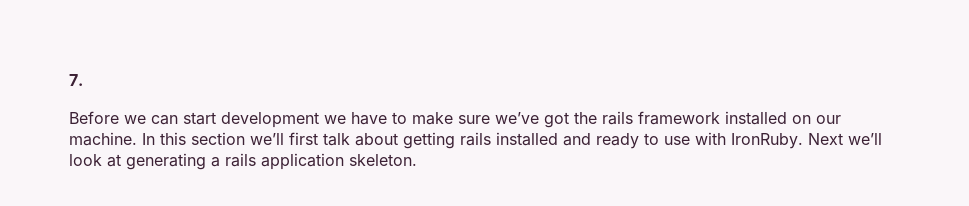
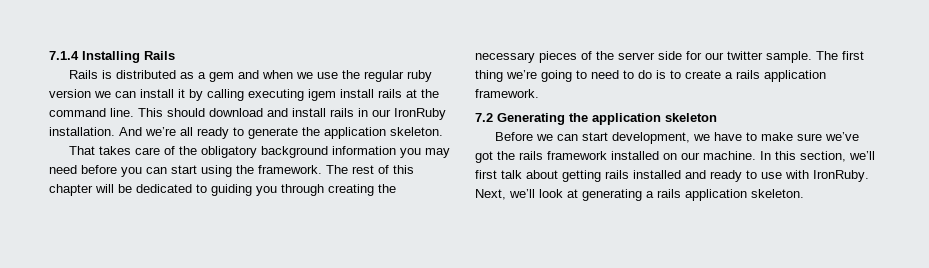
- 7.
+ 7.1.4 Installing Rails
+ Rails is distributed as a gem and when we use the regular ruby version we can install it by calling executing igem install rails at the command line. This should download and install rails in our IronRuby installation. And we’re all ready to generate the application skeleton.
+ That takes care of the obligatory background information you may need before you can start using the framework. The rest of this chapter will be dedicated to guiding you through creating the necessary pieces of the server side for our twitter sample. The first thing we’re going to need to do is to create a rails application framework.
+ 7.2 Generating the application skeleton
- Before we can start development we have to make sure we’ve got the rails framework installed on our machine.
+ Before we can start development, we have to make sure we’ve got the rails framework installed on our machine.
- In this section we’ll first talk about getting rails installed and ready to use with IronRuby.
+ In this section, we’ll first talk about getting rails installed and ready to use with IronRuby.
- Next we’ll look at generating a rails application skeleton.
+ Next, we’ll look at generating a rails application skeleton.

